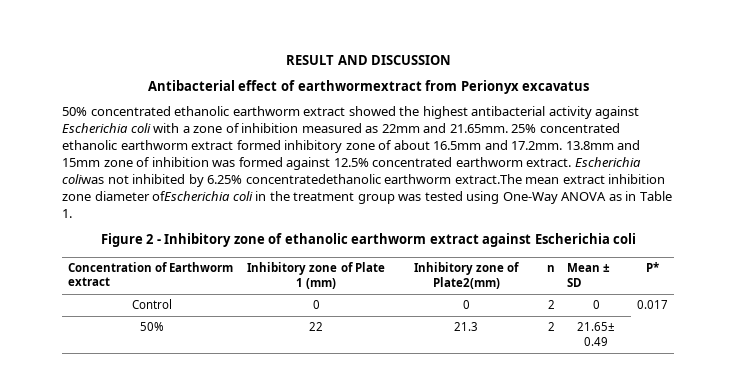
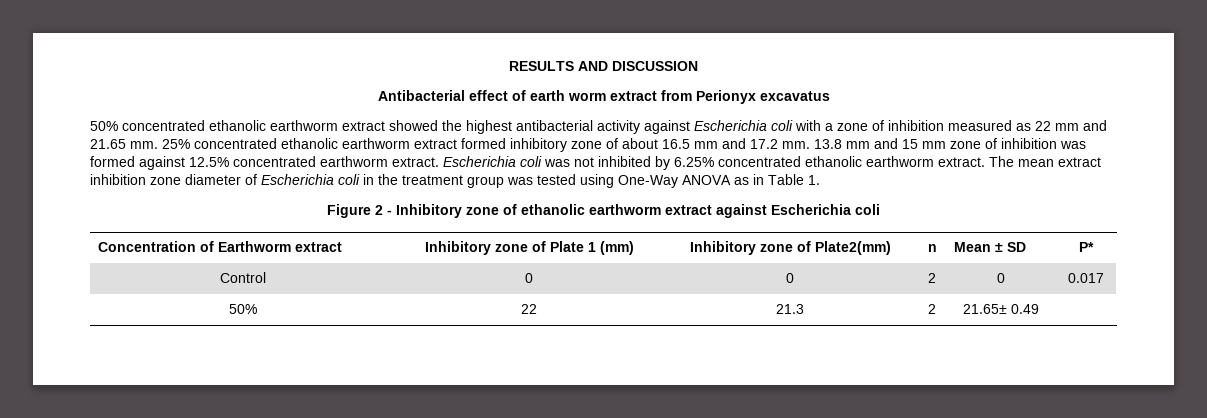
- RESULT AND DISCUSSION
+ RESULTS AND DISCUSSION
- Antibacterial effect of earthwormextract from Perionyx excavatus
+ Antibacterial effect of earth worm extract from Perionyx excavatus
- 50% concentrated ethanolic earthworm extract showed the highest antibacterial activity against Escherichia coli with a zone of inhibition measured as 22mm and 21.65mm. 25% concentrated ethanolic earthworm extract formed inhibitory zone of about 16.5mm and 17.2mm. 13.8mm and 15mm zone of inhibition was formed against 12.5% concentrated earthworm extract.
+ 50% concentrated ethanolic earthworm extract showed the highest antibacterial activity against Escherichia coli with a zone of inhibition measured as 22 mm and 21.65 mm. 25% concentrated ethanolic earthworm extract formed inhibitory zone of about 16.5 mm and 17.2 mm. 13.8 mm and 15 mm zone of inhibition was formed against 12.5% concentrated earthworm extract.
- Escherichia coliwas not inhibited by 6.25% concentratedethanolic earthworm extract.The mean extract inhibition zone diameter ofEscherichia coli in the treatment group was tested using One-Way ANOVA as in Table 1.
+ Escherichia coli was not inhibited by 6.25% concentrated ethanolic earthworm extract. The mean extract inhibition zone diameter of Escherichia coli in the treatment group was tested using One-Way ANOVA as in Table 1.

